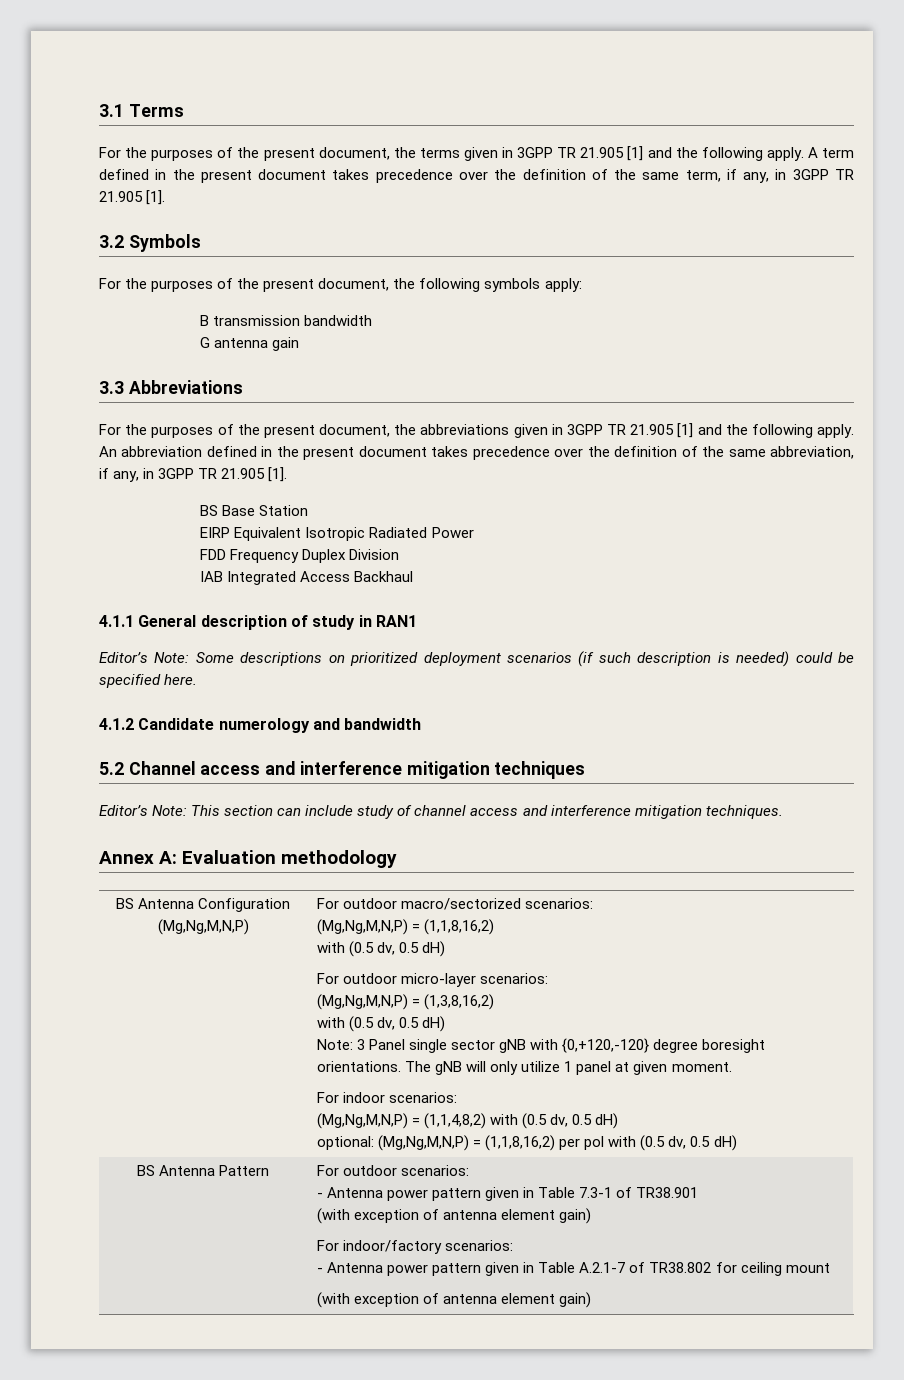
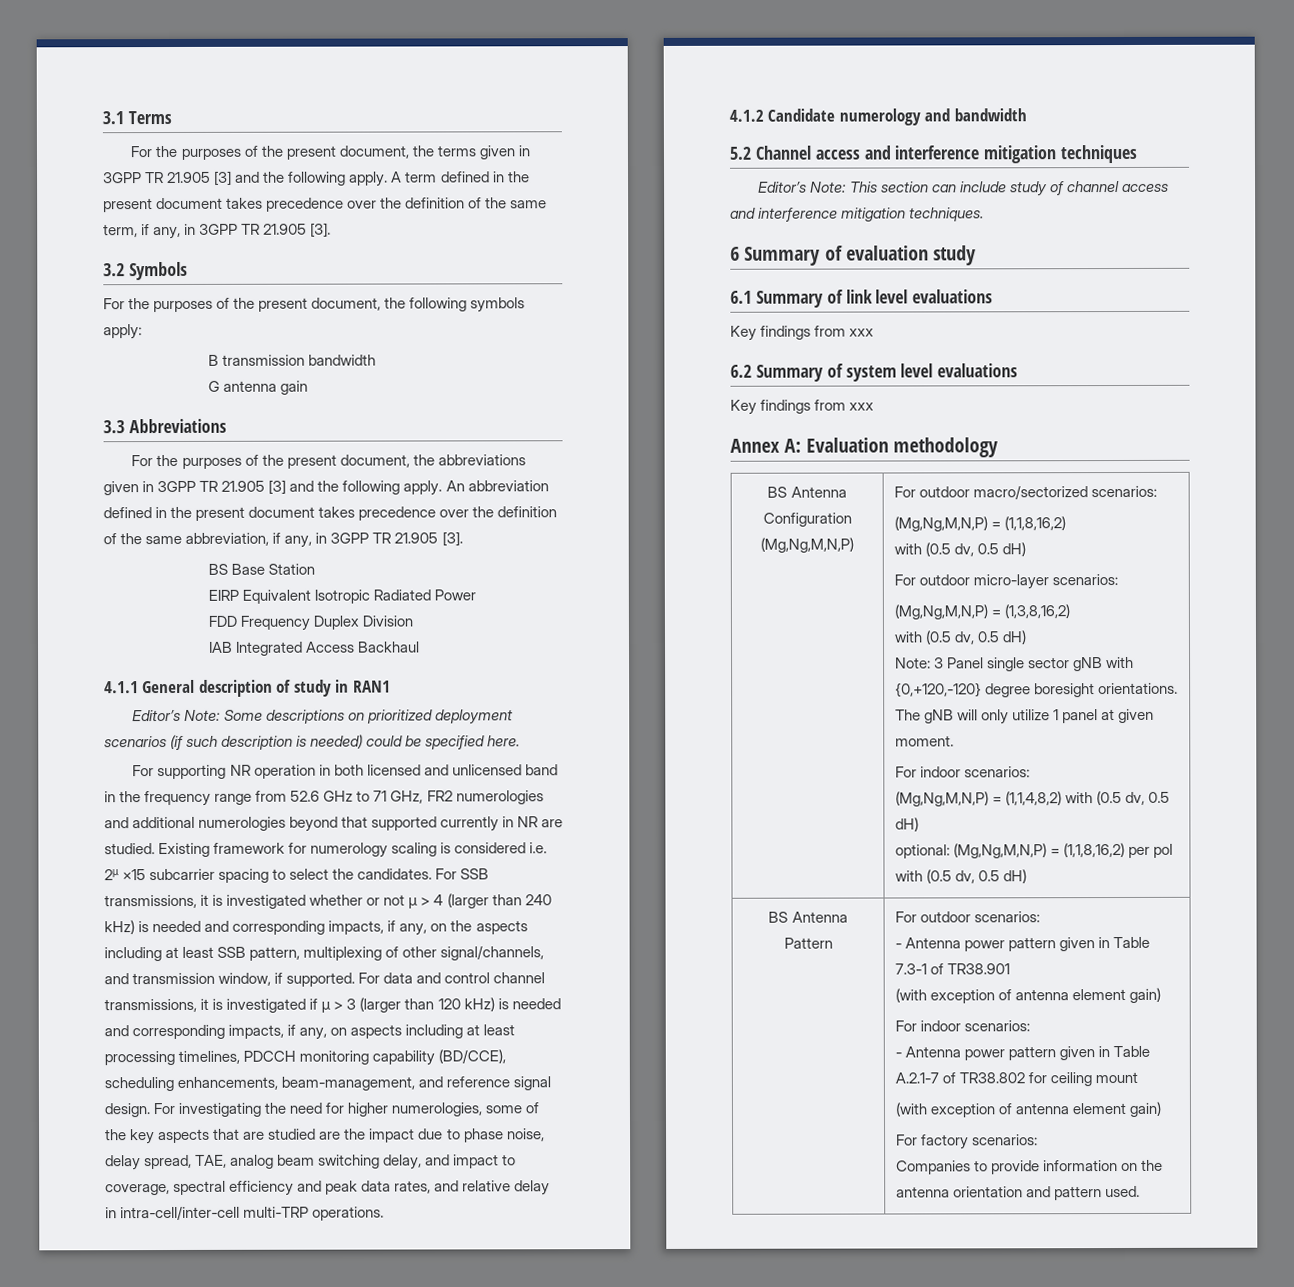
- For the purposes of the present document, the terms given in 3GPP TR 21.905 [1] and the following apply.
+ For the purposes of the present document, the terms given in 3GPP TR 21.905 [3] and the following apply.
- A term defined in the present document takes precedence over the definition of the same term, if any, in 3GPP TR 21.905 [1].
+ A term defined in the present document takes precedence over the definition of the same term, if any, in 3GPP TR 21.905 [3].
- For the purposes of the present document, the abbreviations given in 3GPP TR 21.905 [1] and the following apply.
+ For the purposes of the present document, the abbreviations given in 3GPP TR 21.905 [3] and the following apply.
- An abbreviation defined in the present document takes precedence over the definition of the same abbreviation, if any, in 3GPP TR 21.905 [1].
+ An abbreviation defined in the present document takes precedence over the definition of the same abbreviation, if any, in 3GPP TR 21.905 [3].
+ For supporting NR operation in both licensed and unlicensed band in the frequency range from 52.6 GHz to 71 GHz, FR2 numerologies and additional numerologies beyond that supported currently in NR are studied. Existing framework for numerology scaling is considered i.e. 2μ ×15 subcarrier spacing to select the candidates. For SSB transmissions, it is investigated whether or not µ > 4 (larger than 240 kHz) is needed and corresponding impacts, if any, on the aspects including at least SSB pattern, multiplexing of other signal/channels, and transmission window, if supported. For data and control channel transmissions, it is investigated if µ > 3 (larger than 120 kHz) is needed and corresponding impacts, if any, on aspects including at least processing timelines, PDCCH monitoring capability (BD/CCE), scheduling enhancements, beam-management, and reference signal design. For investigating the need for higher numerologies, some of the key aspects that are studied are the impact due to phase noise, delay spread, TAE, analog beam switching delay, and impact to coverage, spectral efficiency and peak data rates, and relative delay in intra-cell/inter-cell multi-TRP operations.
+ 6 Summary of evaluation study
+ 6.1 Summary of link level evaluations
+ Key findings from xxx
+ 6.2 Summary of system level evaluations
+ Key findings from xxx
  - Antenna power pattern given in Table 7.3-1 of TR38.901
  (with exception of antenna element gain)
- For indoor/factory scenarios:
+ For indoor scenarios:
+ For factory scenarios:
+ Companies to provide information on the antenna orientation and pattern used.

